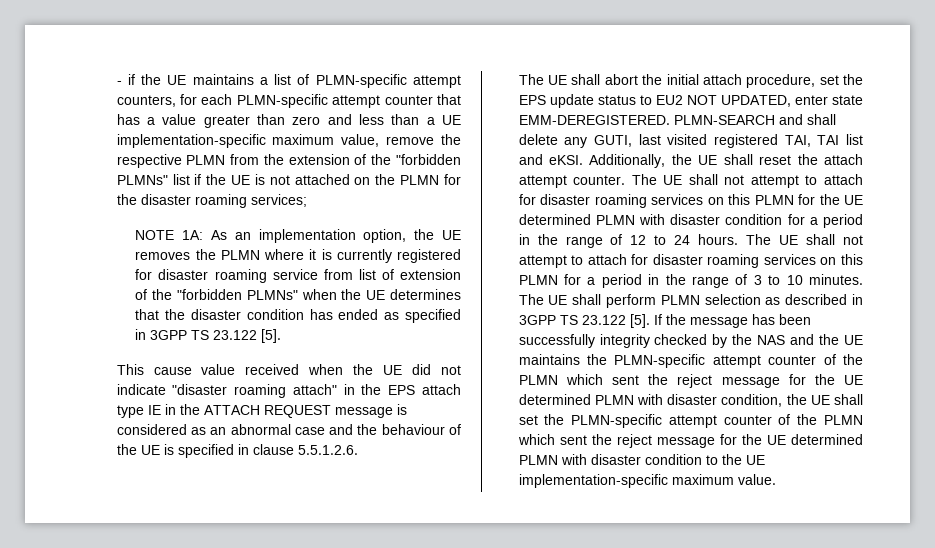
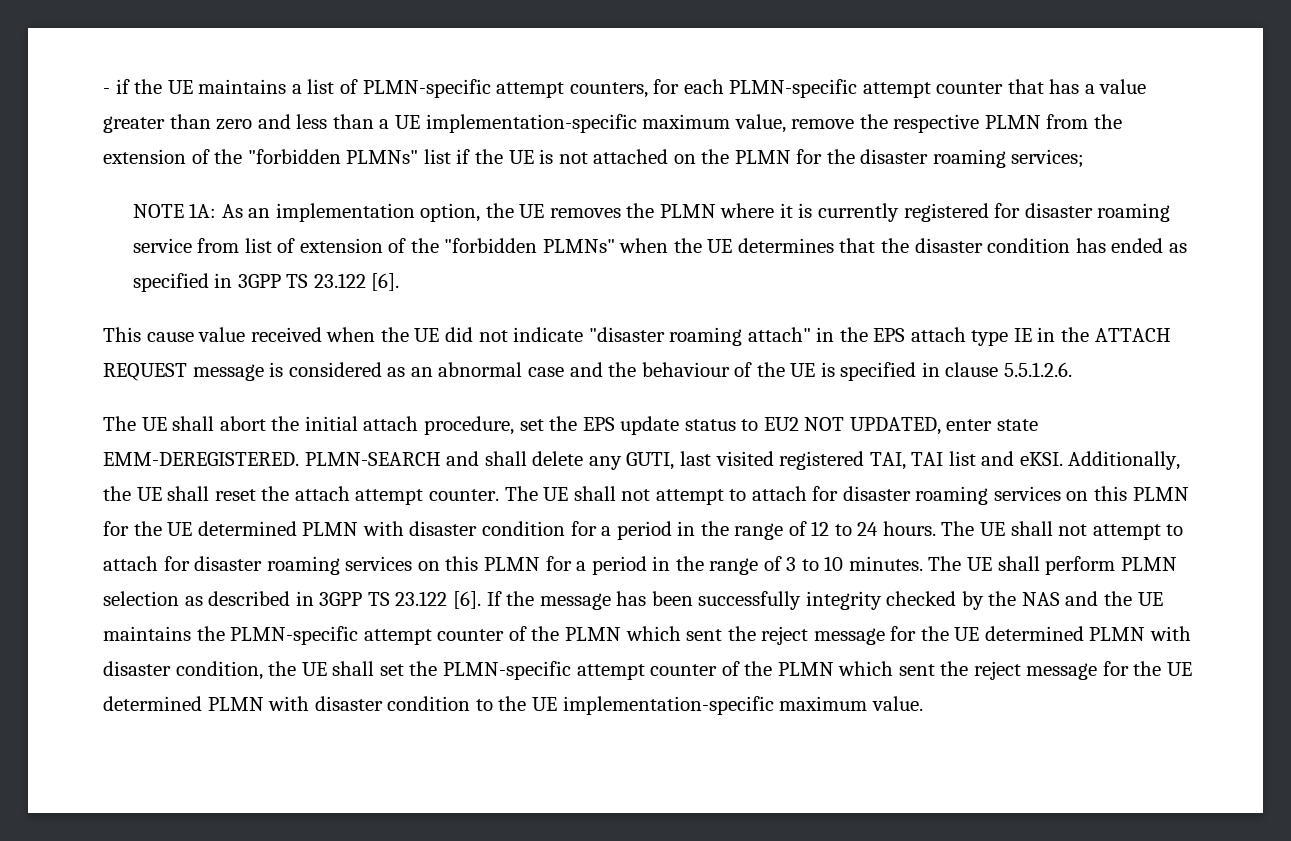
- NOTE 1A: As an implementation option, the UE removes the PLMN where it is currently registered for disaster roaming service from list of extension of the "forbidden PLMNs" when the UE determines that the disaster condition has ended as specified in 3GPP TS 23.122 [5].
+ NOTE 1A: As an implementation option, the UE removes the PLMN where it is currently registered for disaster roaming service from list of extension of the "forbidden PLMNs" when the UE determines that the disaster condition has ended as specified in 3GPP TS 23.122 [6].
- The UE shall perform PLMN selection as described in 3GPP TS 23.122 [5].
+ The UE shall perform PLMN selection as described in 3GPP TS 23.122 [6].

